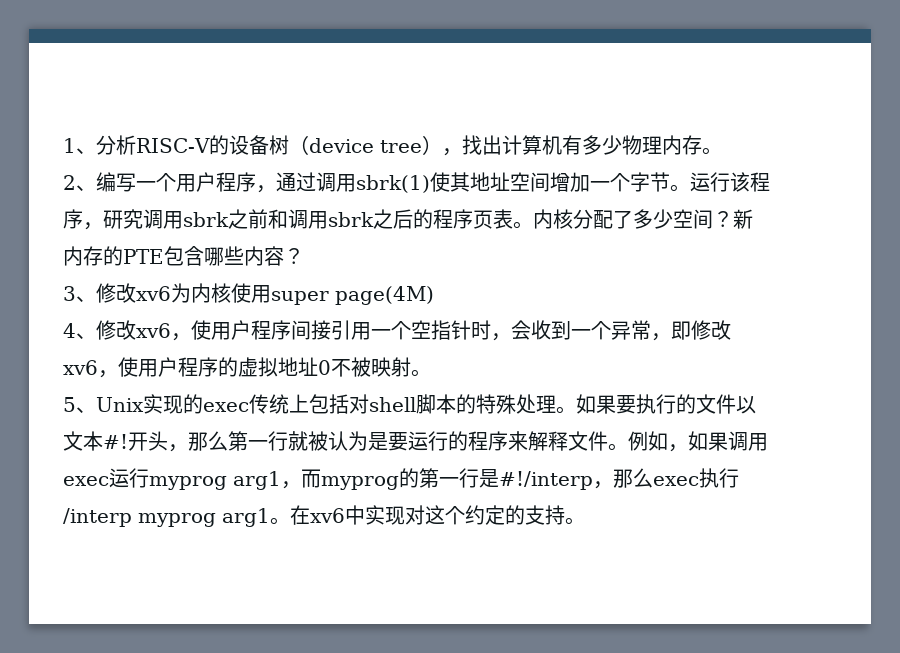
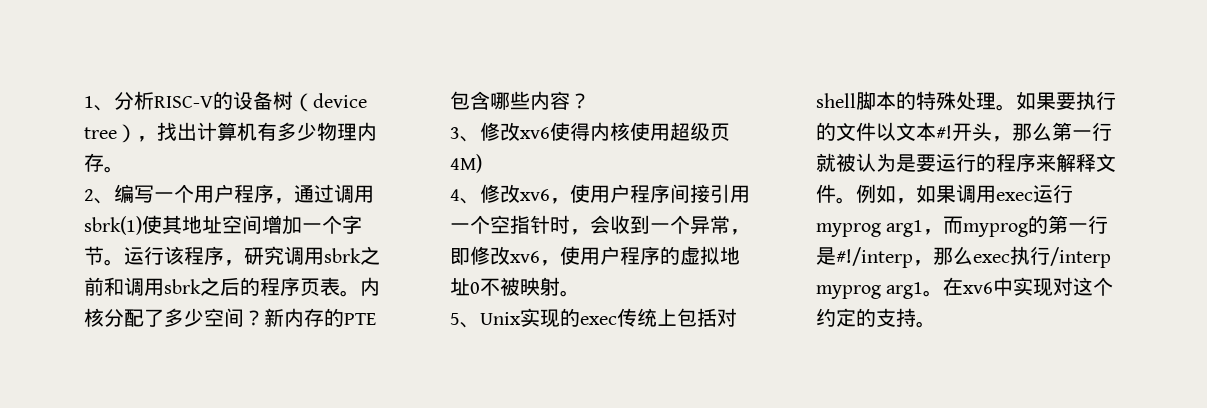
- 3、修改xv6为内核使用super page(4M)
+ 3、修改xv6使得内核使用超级页4M)

